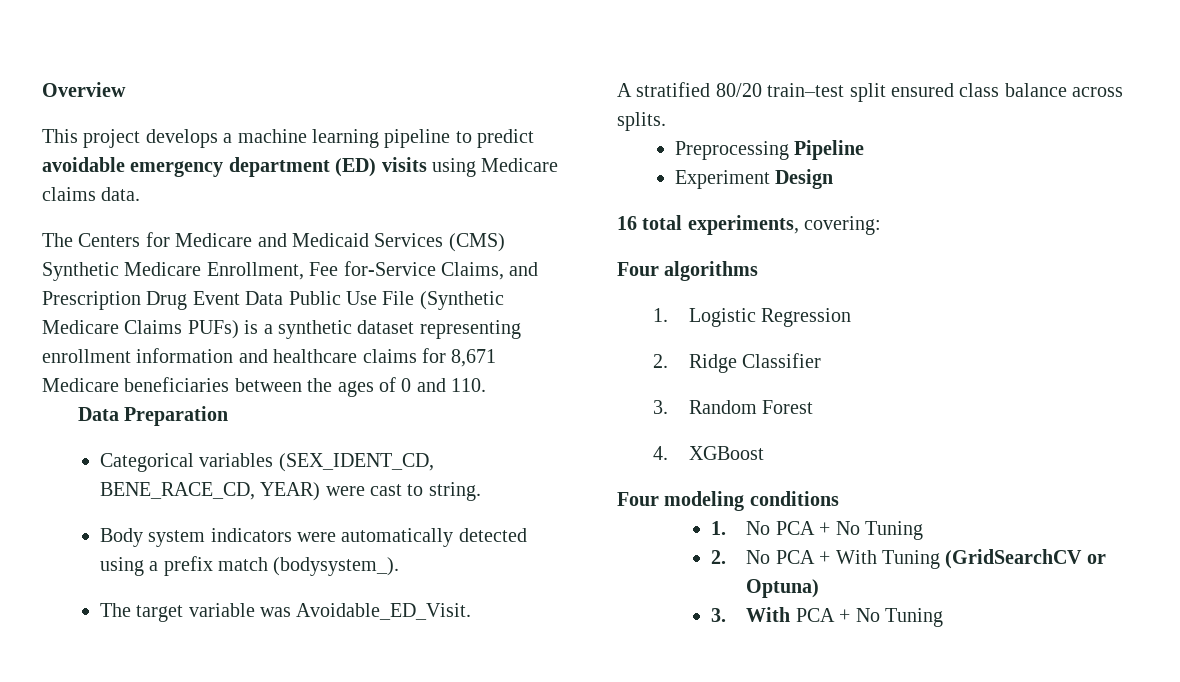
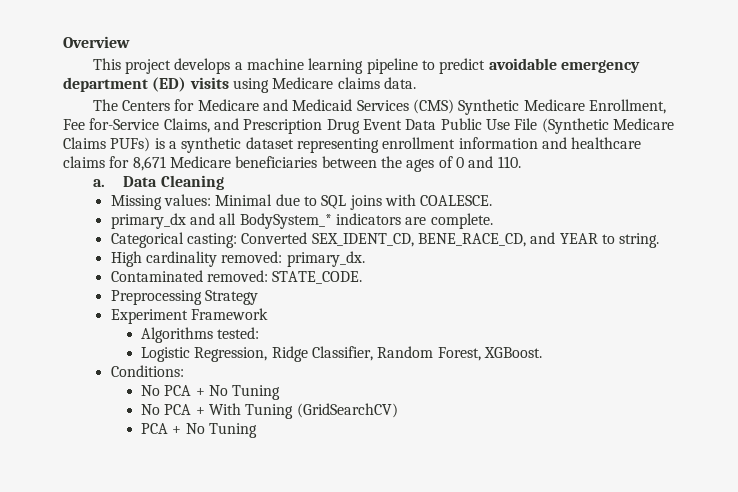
- Data Preparation
- Categorical variables (SEX_IDENT_CD, BENE_RACE_CD, YEAR) were cast to string.
- Body system indicators were automatically detected using a prefix match (bodysystem_).
- The target variable was Avoidable_ED_Visit.
- A stratified 80/20 train–test split ensured class balance across splits.
+ a. Data Cleaning
+ Missing values: Minimal due to SQL joins with COALESCE.
+ primary_dx and all BodySystem_* indicators are complete.
+ Categorical casting: Converted SEX_IDENT_CD, BENE_RACE_CD, and YEAR to string.
+ High cardinality removed: primary_dx.
+ Contaminated removed: STATE_CODE.
- Preprocessing Pipeline
+ Preprocessing Strategy
- Experiment Design
- 16 total experiments, covering:
- Four algorithms
- 1. Logistic Regression
- 2. Ridge Classifier
- 3. Random Forest
- 4. XGBoost
- Four modeling conditions
- 1. No PCA + No Tuning
+ Experiment Framework
+ Algorithms tested:
+ Logistic Regression, Ridge Classifier, Random Forest, XGBoost.
+ Conditions:
+ No PCA + No Tuning
- 2. No PCA + With Tuning (GridSearchCV or Optuna)
- 3. With PCA + No Tuning
+ No PCA + With Tuning (GridSearchCV)
+ PCA + No Tuning

